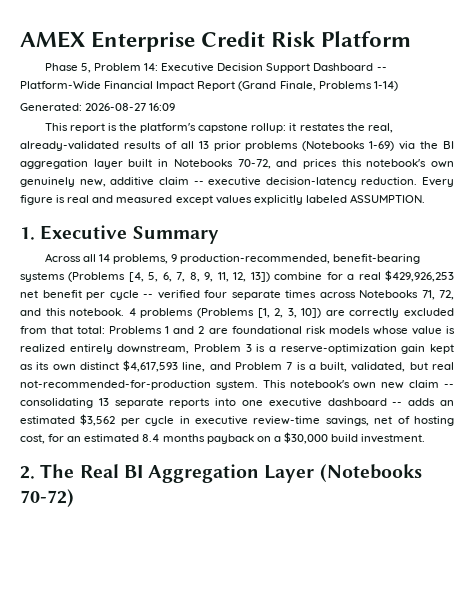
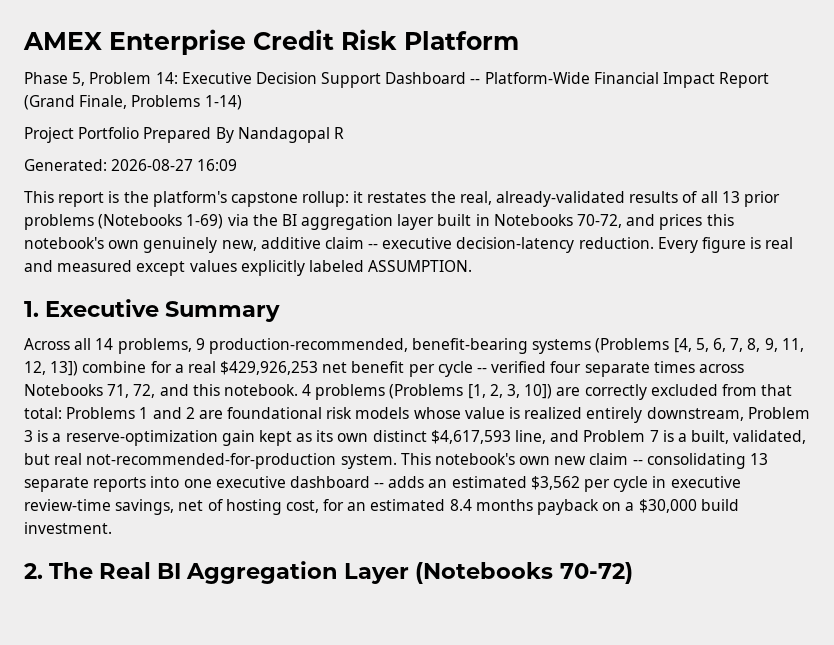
+ Project Portfolio Prepared By Nandagopal R

